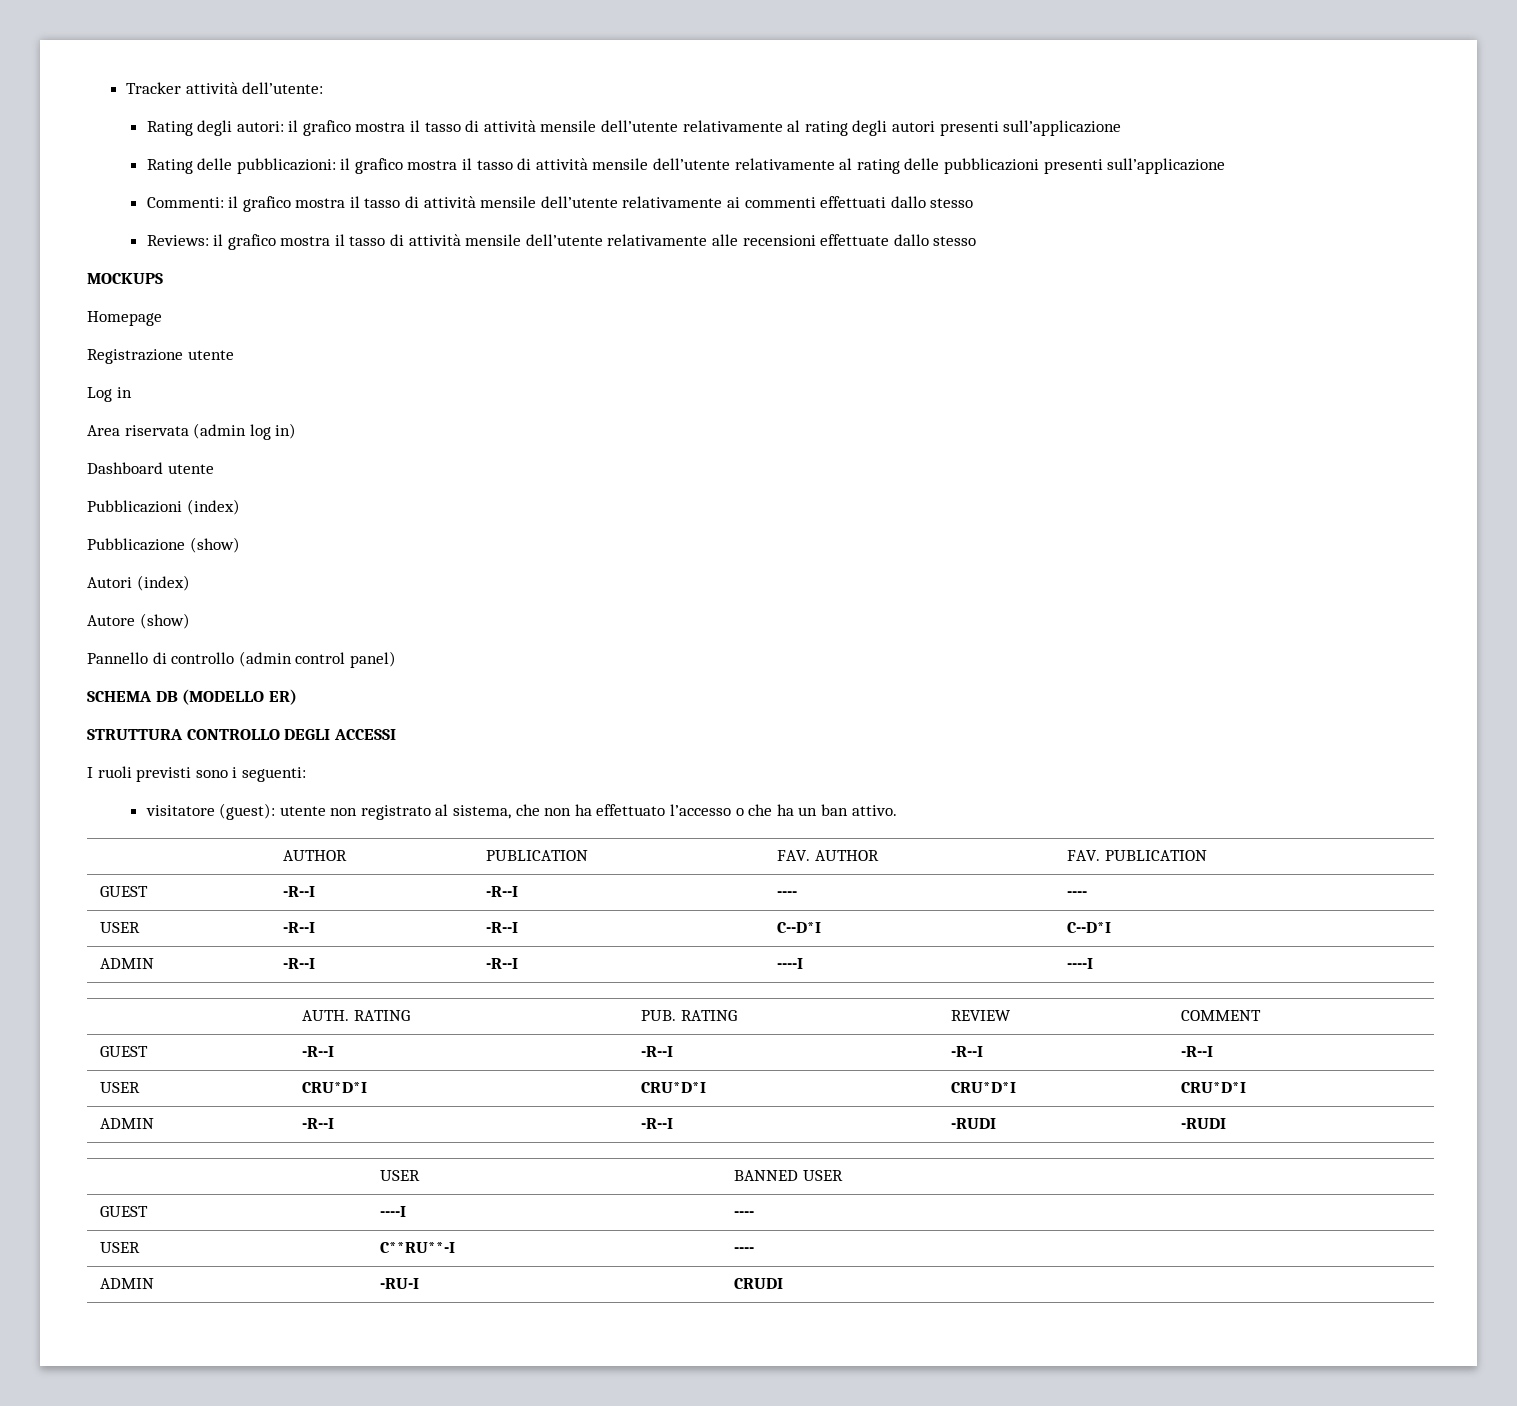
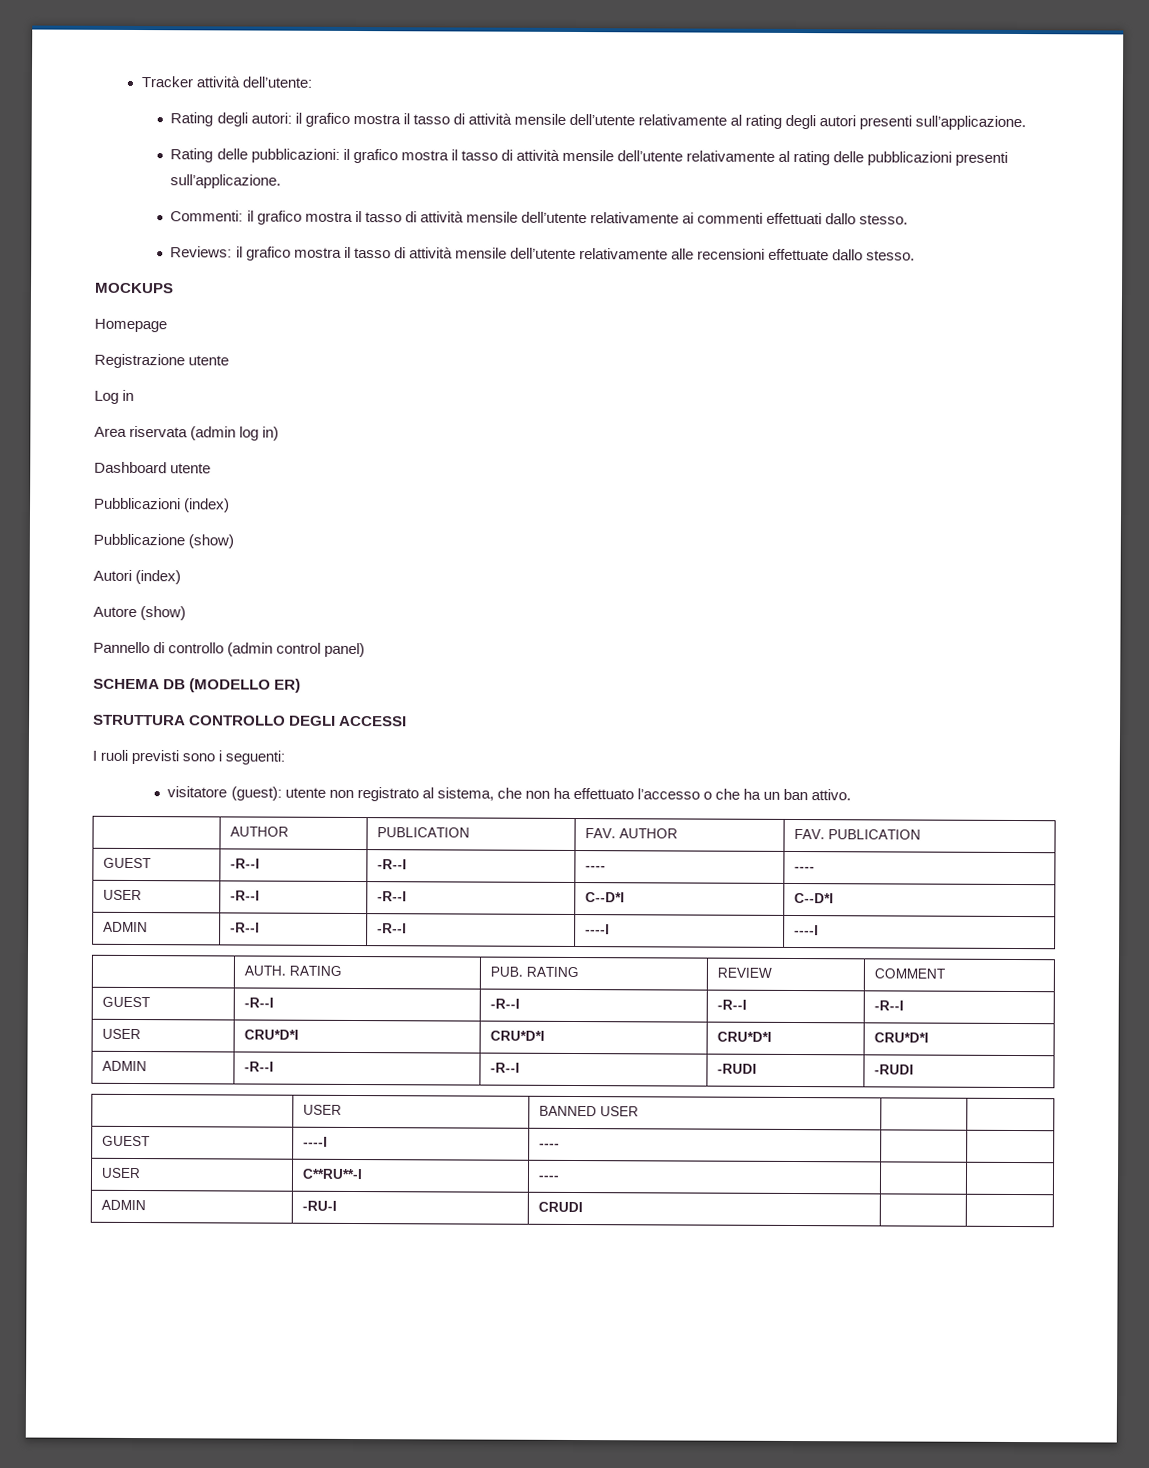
- Rating degli autori: il grafico mostra il tasso di attività mensile dell’utente relativamente al rating degli autori presenti sull’applicazione
+ Rating degli autori: il grafico mostra il tasso di attività mensile dell’utente relativamente al rating degli autori presenti sull’applicazione.
- Rating delle pubblicazioni: il grafico mostra il tasso di attività mensile dell’utente relativamente al rating delle pubblicazioni presenti sull’applicazione
+ Rating delle pubblicazioni: il grafico mostra il tasso di attività mensile dell’utente relativamente al rating delle pubblicazioni presenti sull’applicazione.
- Commenti: il grafico mostra il tasso di attività mensile dell’utente relativamente ai commenti effettuati dallo stesso
+ Commenti: il grafico mostra il tasso di attività mensile dell’utente relativamente ai commenti effettuati dallo stesso.
- Reviews: il grafico mostra il tasso di attività mensile dell’utente relativamente alle recensioni effettuate dallo stesso
+ Reviews: il grafico mostra il tasso di attività mensile dell’utente relativamente alle recensioni effettuate dallo stesso.

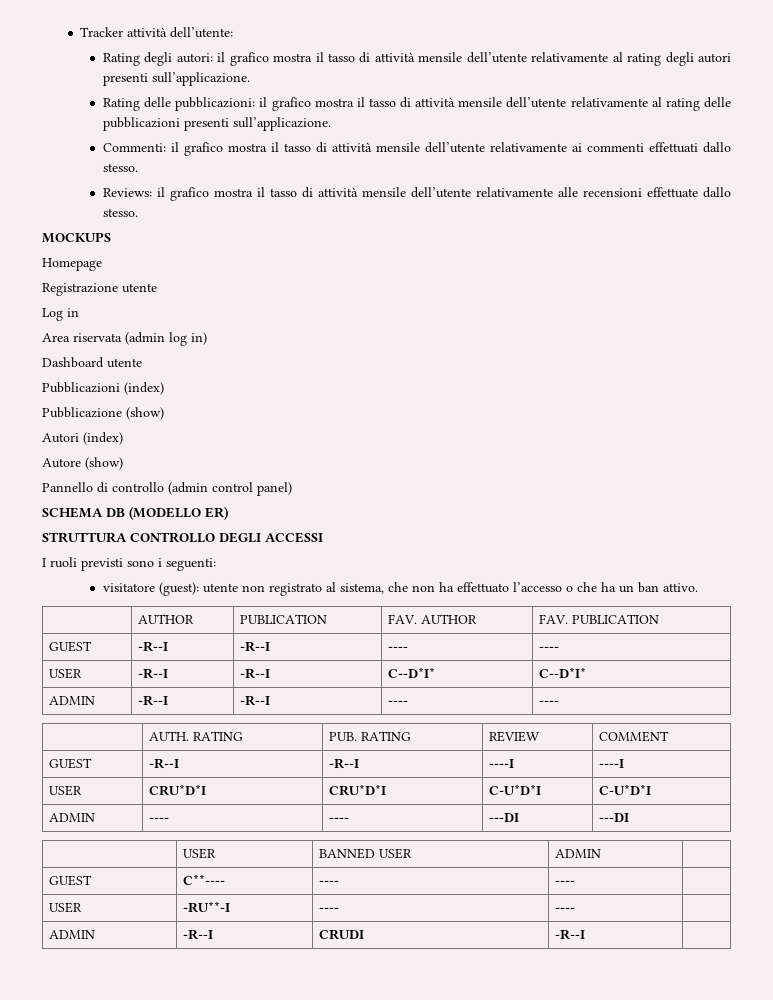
- USER | -R--I | -R--I | C--D*I | C--D*I
- ADMIN | -R--I | -R--I | ----I | ----I
+ USER | -R--I | -R--I | C--D*I* | C--D*I*
+ ADMIN | -R--I | -R--I | ---- | ----
- GUEST | -R--I | -R--I | -R--I | -R--I
+ GUEST | -R--I | -R--I | ----I | ----I
- USER | CRU*D*I | CRU*D*I | CRU*D*I | CRU*D*I
- ADMIN | -R--I | -R--I | -RUDI | -RUDI
+ USER | CRU*D*I | CRU*D*I | C-U*D*I | C-U*D*I
+ ADMIN | ---- | ---- | ---DI | ---DI
- | USER | BANNED USER | |
- GUEST | ----I | ---- | |
- USER | C**RU**-I | ---- | |
- ADMIN | -RU-I | CRUDI | |
+ | USER | BANNED USER | ADMIN |
+ GUEST | C**---- | ---- | ---- |
+ USER | -RU**-I | ---- | ---- |
+ ADMIN | -R--I | CRUDI | -R--I |

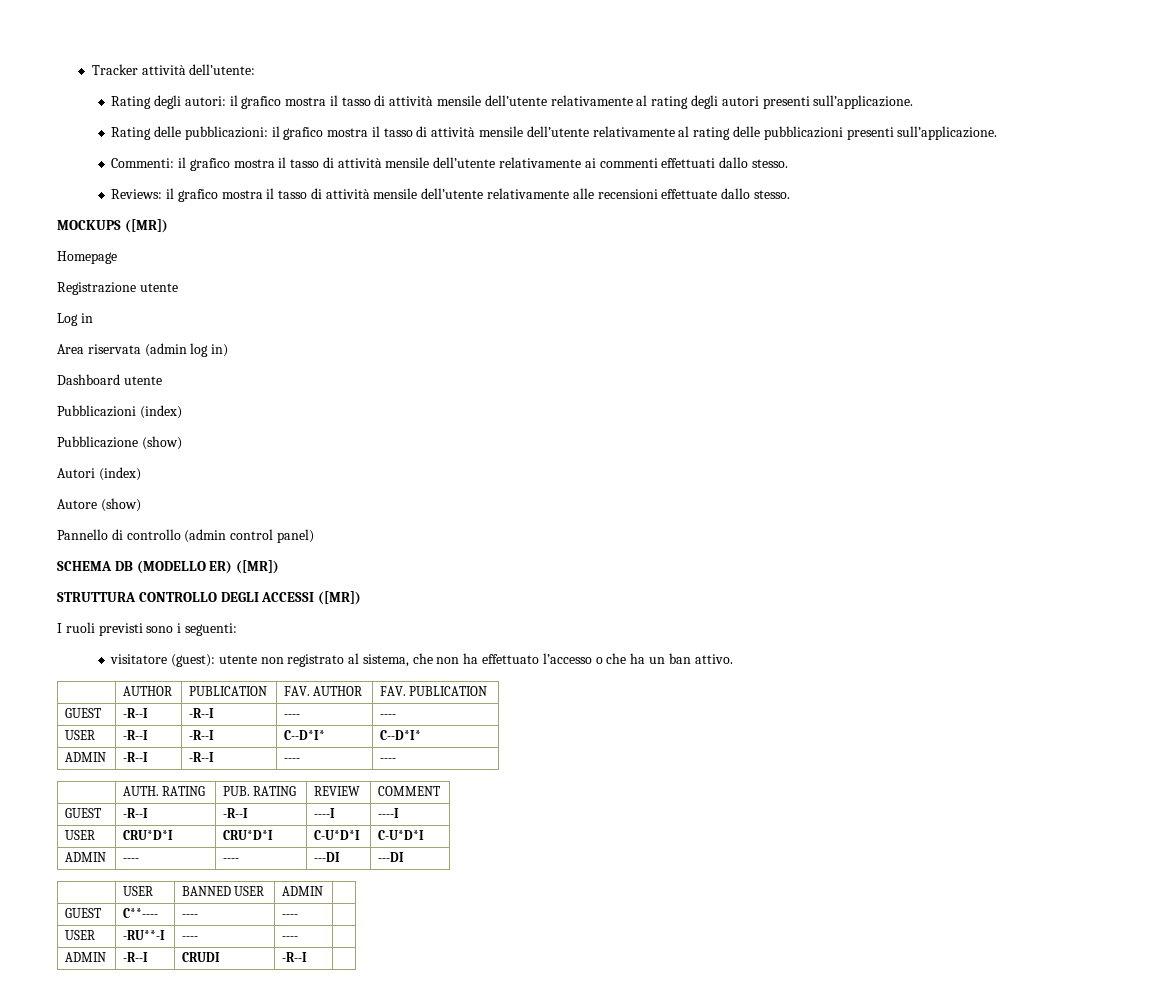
- MOCKUPS
+ MOCKUPS ([MR])
- SCHEMA DB (MODELLO ER)
+ SCHEMA DB (MODELLO ER) ([MR])
- STRUTTURA CONTROLLO DEGLI ACCESSI
+ STRUTTURA CONTROLLO DEGLI ACCESSI ([MR])

